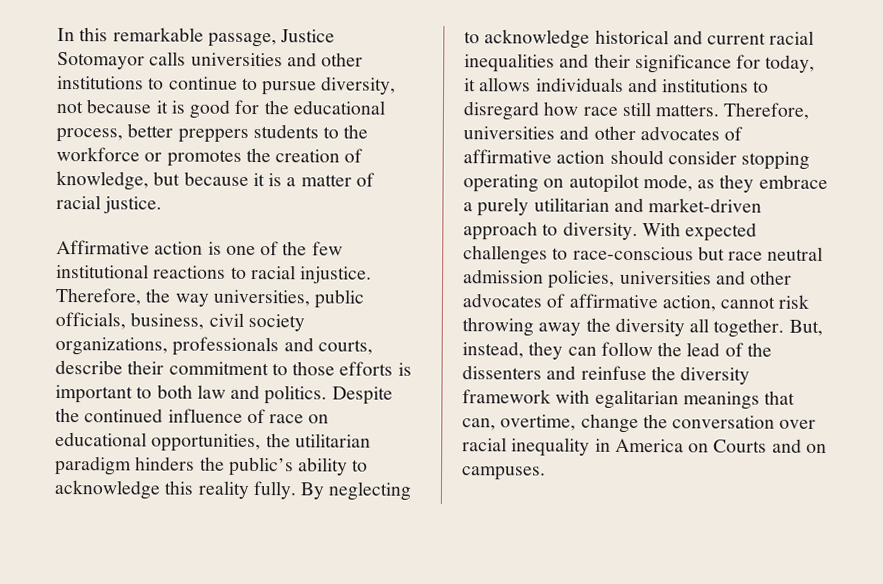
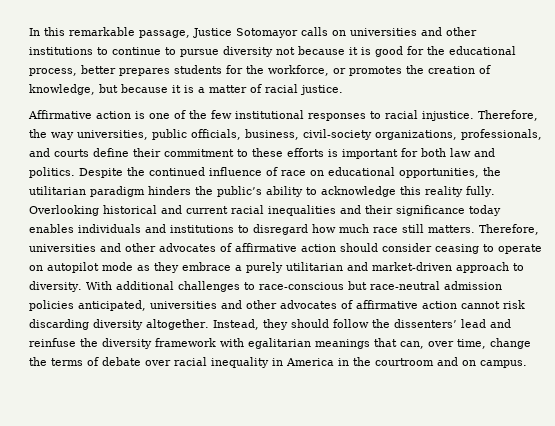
- In this remarkable passage, Justice Sotomayor calls universities and other institutions to continue to pursue diversity, not because it is good for the educational process, better preppers students to the workforce or promotes the creation of knowledge, but because it is a matter of racial justice.
+ In this remarkable passage, Justice Sotomayor calls on universities and other institutions to continue to pursue diversity not because it is good for the educational process, better prepares students for the workforce, or promotes the creation of knowledge, but because it is a matter of racial justice.
- Affirmative action is one of the few institutional reactions to racial injustice.
+ Affirmative action is one of the few institutional responses to racial injustice.
- Therefore, the way universities, public officials, business, civil society organizations, professionals and courts, describe their commitment to those efforts is important to both law and politics.
+ Therefore, the way universities, public officials, business, civil-society organizations, professionals, and courts define their commitment to these efforts is important for both law and politics.
- By neglecting to acknowledge historical and current racial inequalities and their significance for today, it allows individuals and institutions to disregard how race still matters.
+ Overlooking historical and current racial inequalities and their significance today enables individuals and institutions to disregard how much race still matters.
- Therefore, universities and other advocates of affirmative action should consider stopping operating on autopilot mode, as they embrace a purely utilitarian and market-driven approach to diversity.
+ Therefore, universities and other advocates of affirmative action should consider ceasing to operate on autopilot mode as they embrace a purely utilitarian and market-driven approach to diversity.
- With expected challenges to race-conscious but race neutral admission policies, universities and other advocates of affirmative action, cannot risk throwing away the diversity all together. But, instead, they can follow the lead of the dissenters and reinfuse the diversity framework with egalitarian meanings that can, overtime, change the conversation over racial inequality in America on Courts and on campuses.
+ With additional challenges to race-conscious but race-neutral admission policies anticipated, universities and other advocates of affirmative action cannot risk discarding diversity altogether. Instead, they should follow the dissenters’ lead and reinfuse the diversity framework with egalitarian meanings that can, over time, change the terms of debate over racial inequality in America in the courtroom and on campus.

